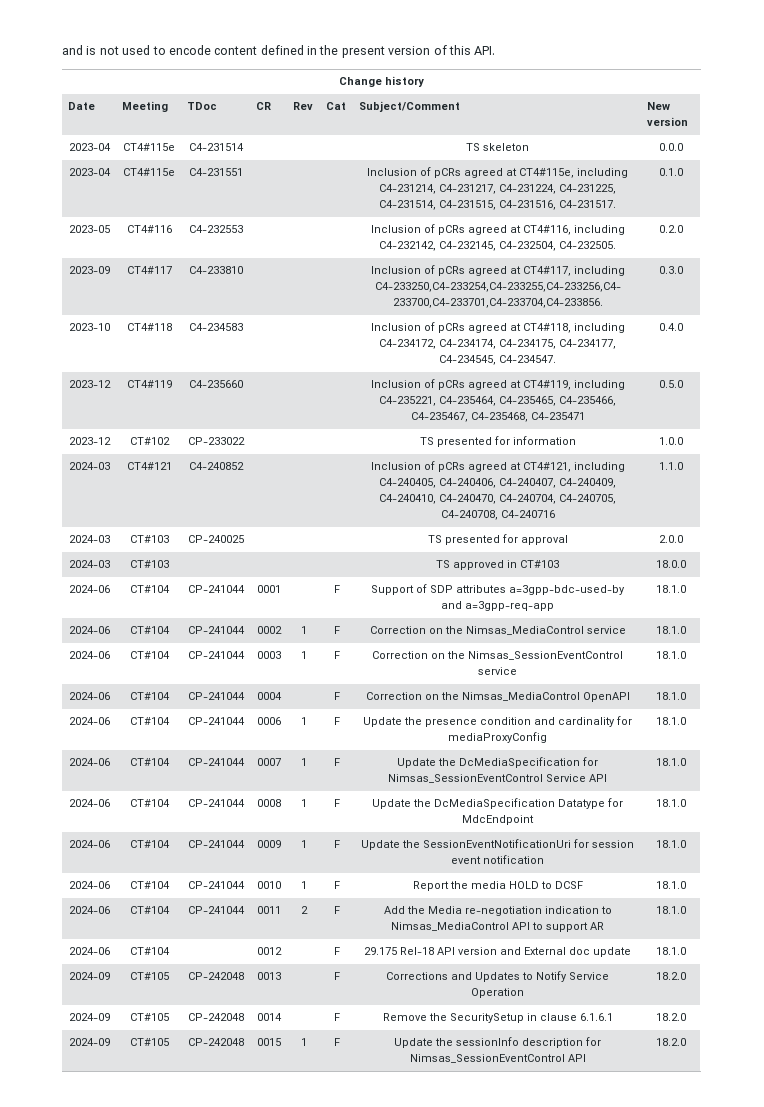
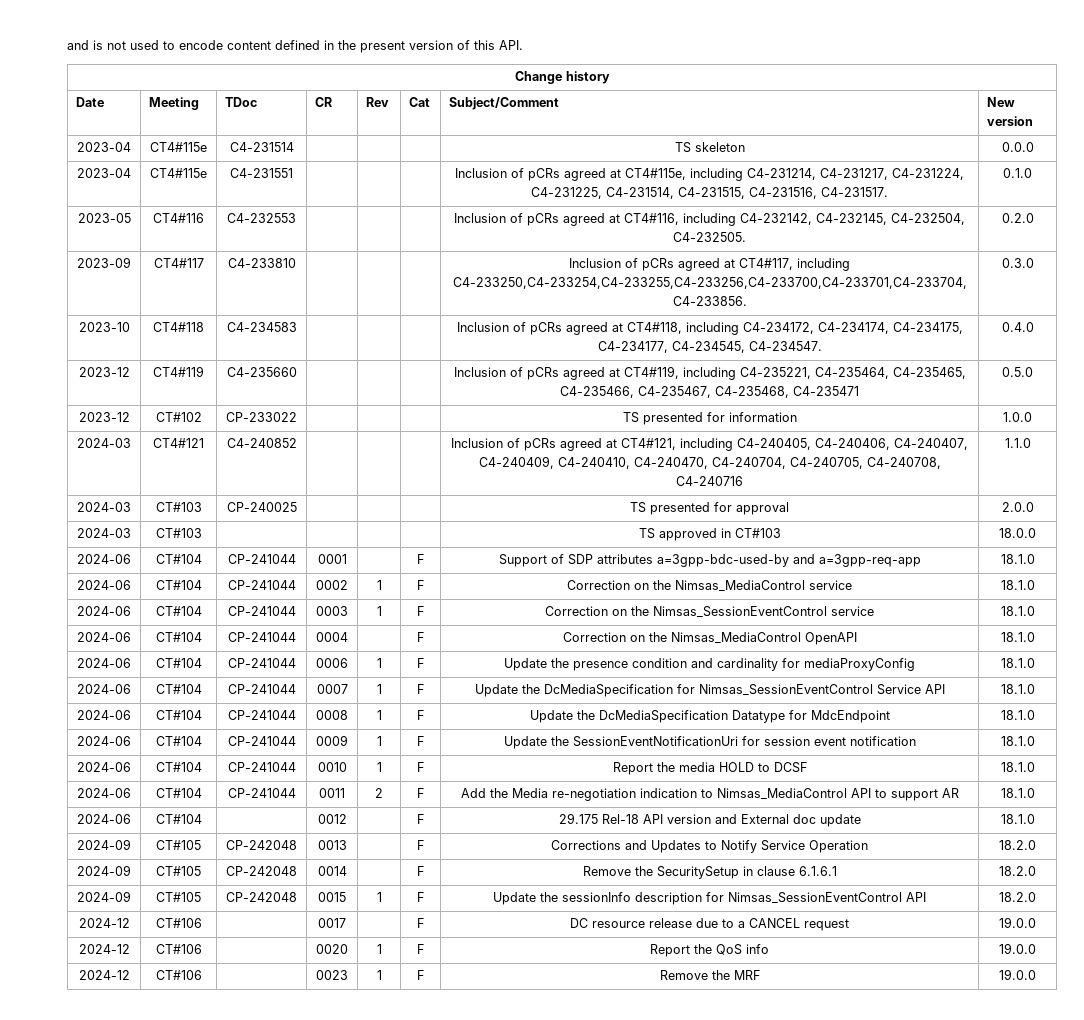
+ 2024-12 | CT#106 | | 0017 | | F | DC resource release due to a CANCEL request | 19.0.0
+ 2024-12 | CT#106 | | 0020 | 1 | F | Report the QoS info | 19.0.0
+ 2024-12 | CT#106 | | 0023 | 1 | F | Remove the MRF | 19.0.0

